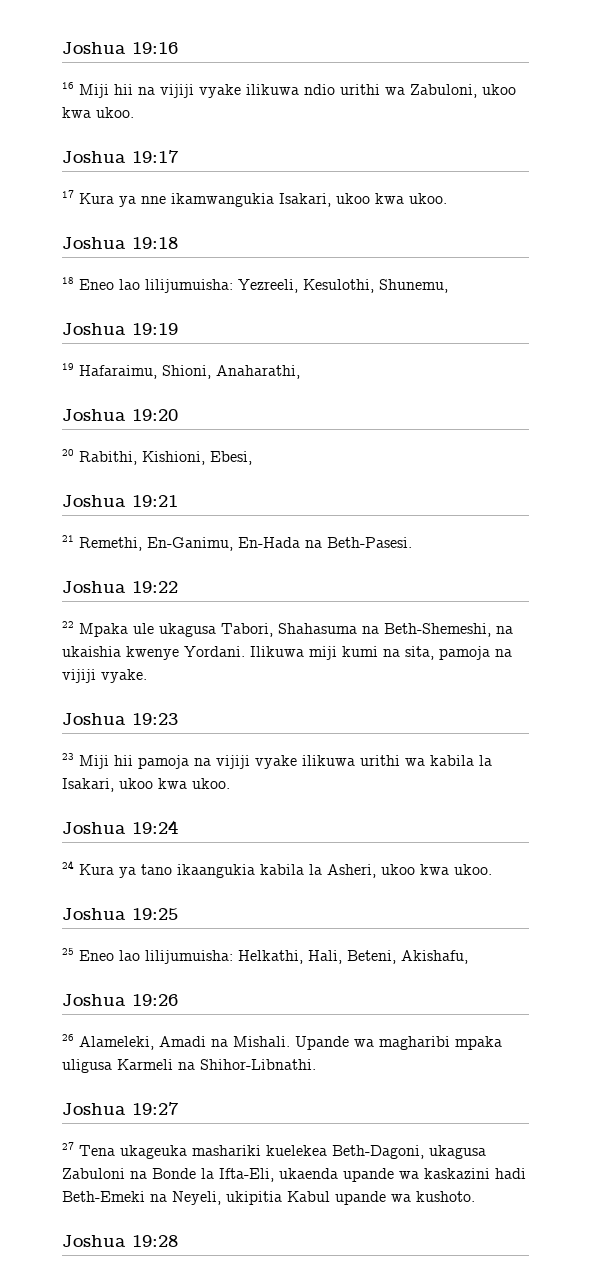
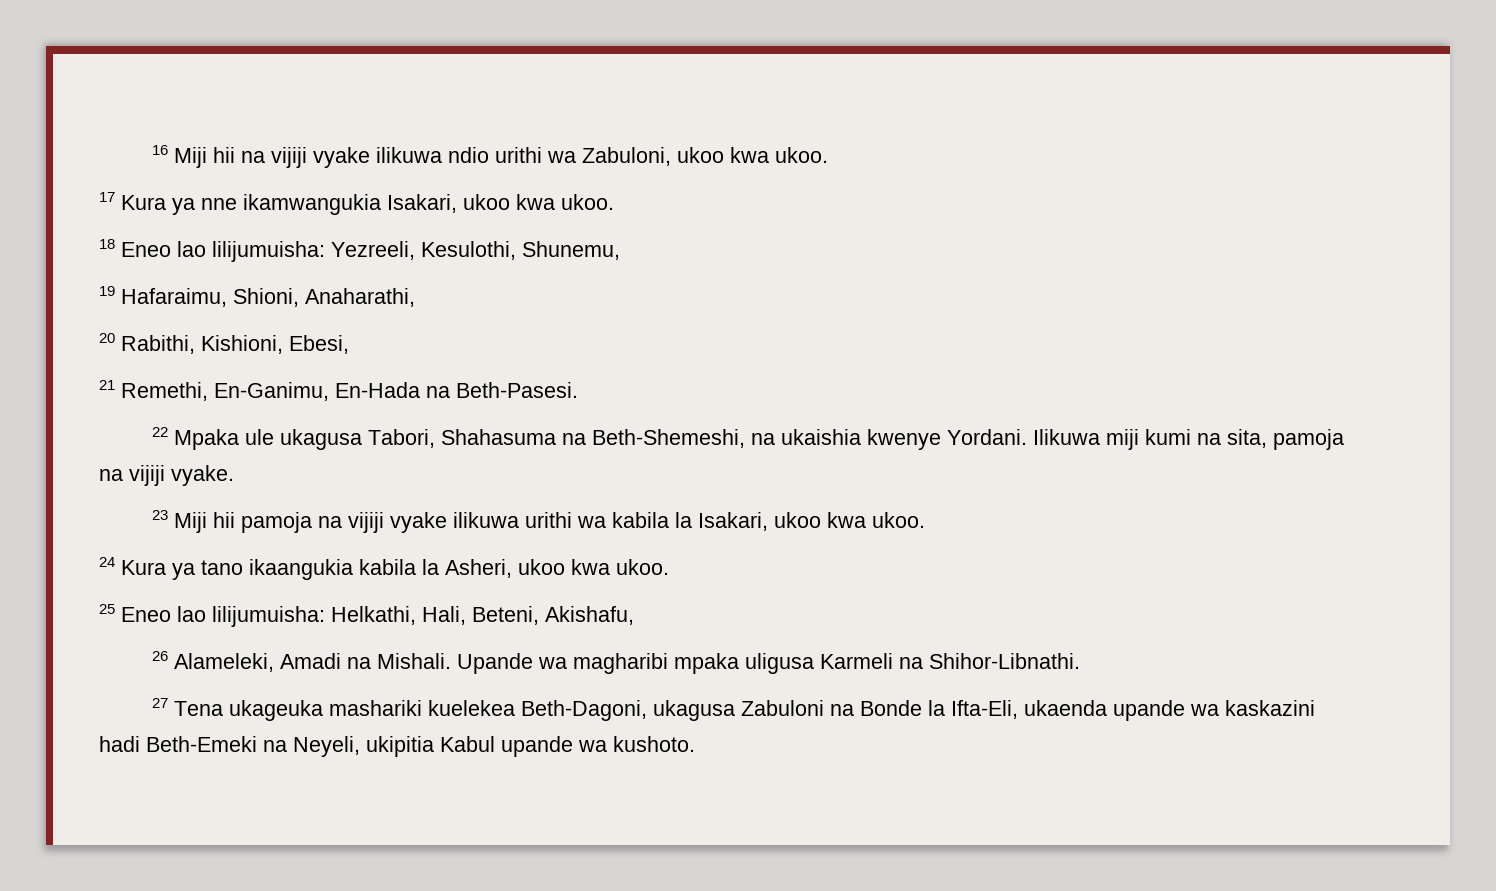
- Joshua 19:16
- Joshua 19:17
- Joshua 19:18
- Joshua 19:19
- Joshua 19:20
- Joshua 19:21
- Joshua 19:22
- Joshua 19:23
- Joshua 19:24
- Joshua 19:25
- Joshua 19:26
- Joshua 19:27
- Joshua 19:28

